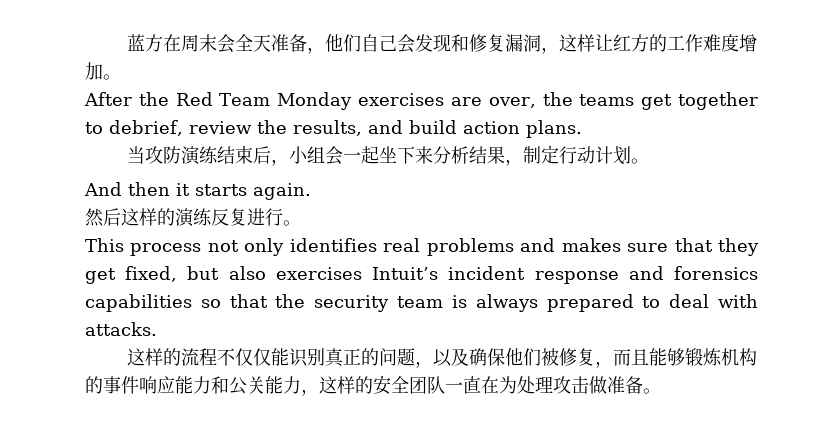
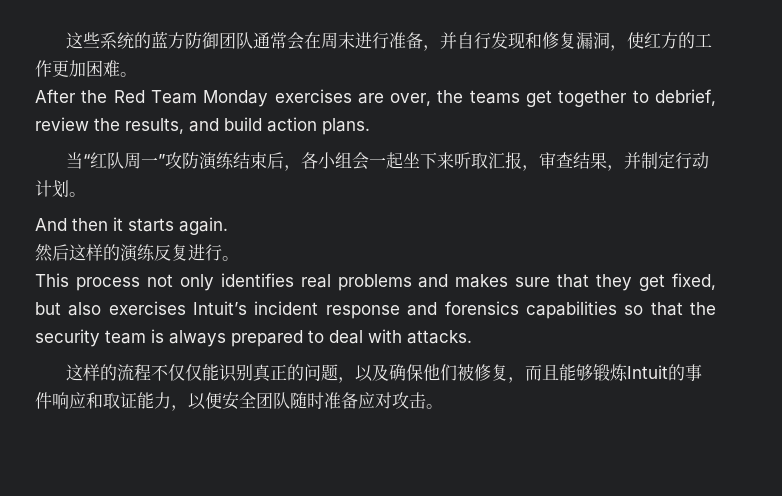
- 蓝方在周末会全天准备，他们自己会发现和修复漏洞，这样让红方的工作难度增加。
+ 这些系统的蓝方防御团队通常会在周末进行准备，并自行发现和修复漏洞，使红方的工作更加困难。
- 当攻防演练结束后，小组会一起坐下来分析结果，制定行动计划。
+ 当“红队周一”攻防演练结束后，各小组会一起坐下来听取汇报，审查结果，并制定行动计划。
- 这样的流程不仅仅能识别真正的问题，以及确保他们被修复，而且能够锻炼机构的事件响应能力和公关能力，这样的安全团队一直在为处理攻击做准备。
+ 这样的流程不仅仅能识别真正的问题，以及确保他们被修复，而且能够锻炼Intuit的事件响应和取证能力，以便安全团队随时准备应对攻击。

